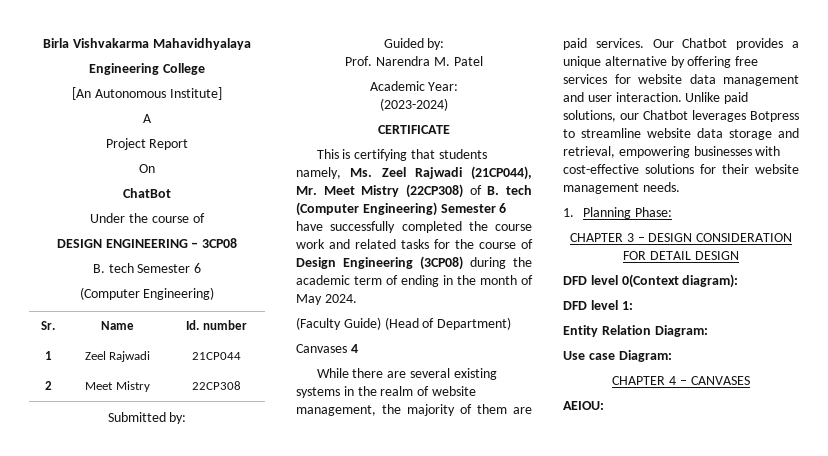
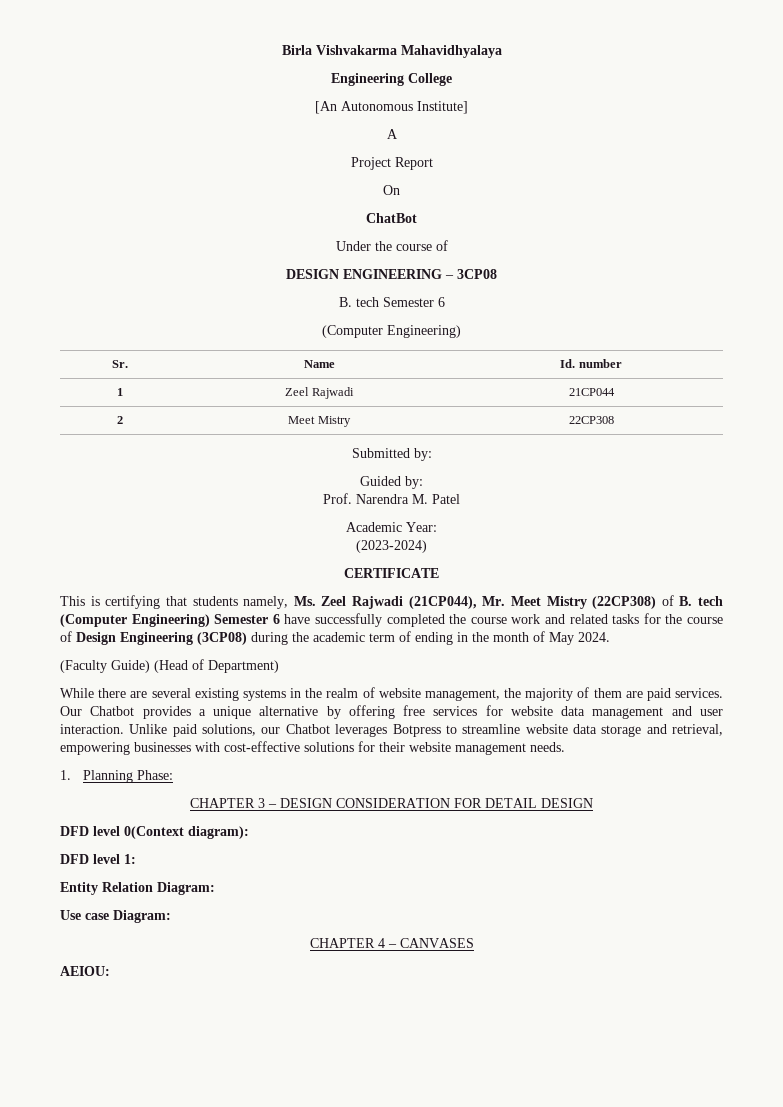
- Canvases 4

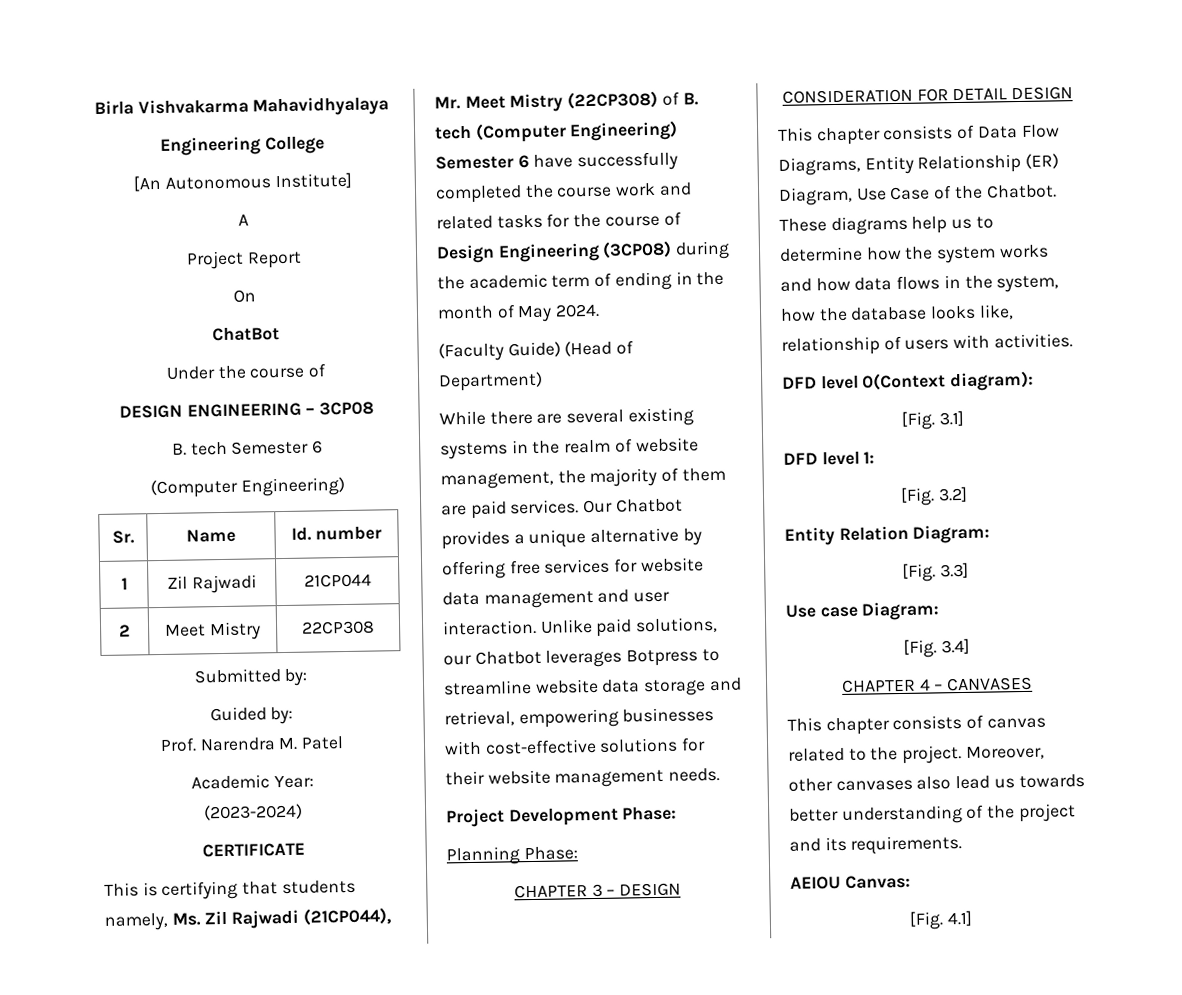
- 1 | Zeel Rajwadi | 21CP044
+ 1 | Zil Rajwadi | 21CP044
- This is certifying that students namely, Ms. Zeel Rajwadi (21CP044), Mr. Meet Mistry (22CP308) of B. tech (Computer Engineering) Semester 6 have successfully completed the course work and related tasks for the course of Design Engineering (3CP08) during the academic term of ending in the month of May 2024.
+ This is certifying that students namely, Ms. Zil Rajwadi (21CP044), Mr. Meet Mistry (22CP308) of B. tech (Computer Engineering) Semester 6 have successfully completed the course work and related tasks for the course of Design Engineering (3CP08) during the academic term of ending in the month of May 2024.
- 1. Planning Phase:
+ Project Development Phase:
+ Planning Phase:
+ This chapter consists of Data Flow Diagrams, Entity Relationship (ER) Diagram, Use Case of the Chatbot. These diagrams help us to determine how the system works and how data flows in the system, how the database looks like, relationship of users with activities.
+ [Fig. 3.1]
+ [Fig. 3.2]
+ [Fig. 3.3]
+ [Fig. 3.4]
- AEIOU:
+ This chapter consists of canvas related to the project. Moreover, other canvases also lead us towards better understanding of the project and its requirements.
+ AEIOU Canvas:
+ [Fig. 4.1]

